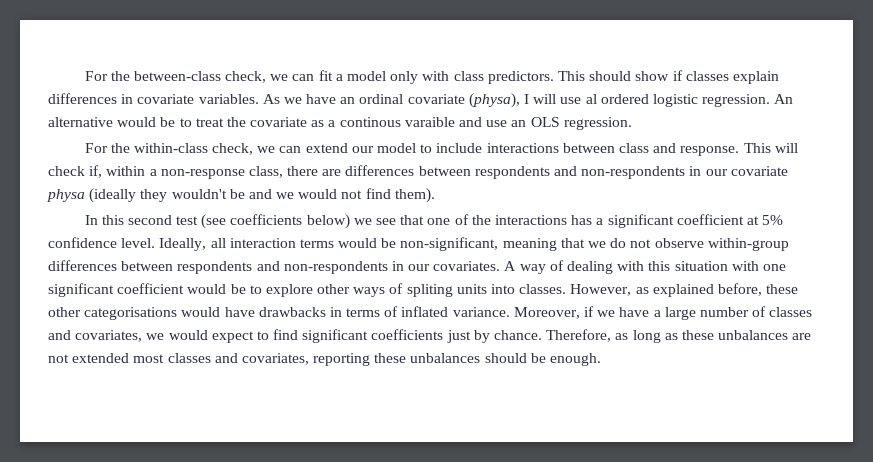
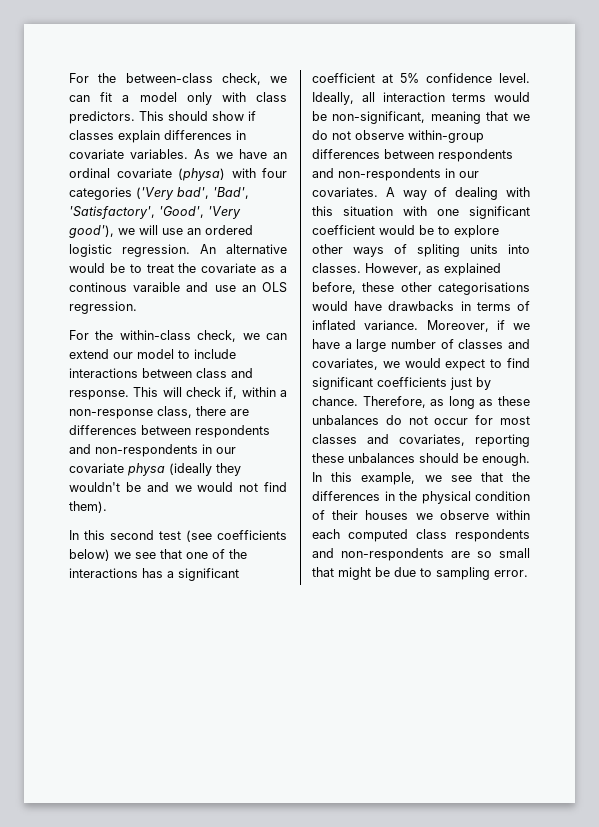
- As we have an ordinal covariate (physa), I will use al ordered logistic regression.
+ As we have an ordinal covariate (physa) with four categories ('Very bad', 'Bad', 'Satisfactory', 'Good', 'Very good'), we will use an ordered logistic regression.
- Therefore, as long as these unbalances are not extended most classes and covariates, reporting these unbalances should be enough.
+ Therefore, as long as these unbalances do not occur for most classes and covariates, reporting these unbalances should be enough.
+ In this example, we see that the differences in the physical condition of their houses we observe within each computed class respondents and non-respondents are so small that might be due to sampling error.

